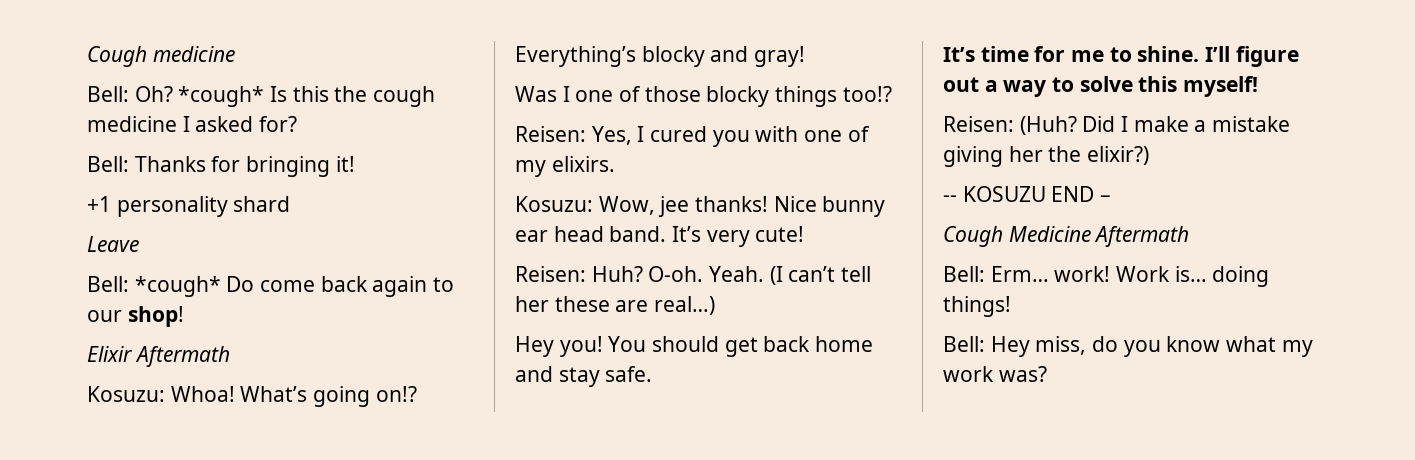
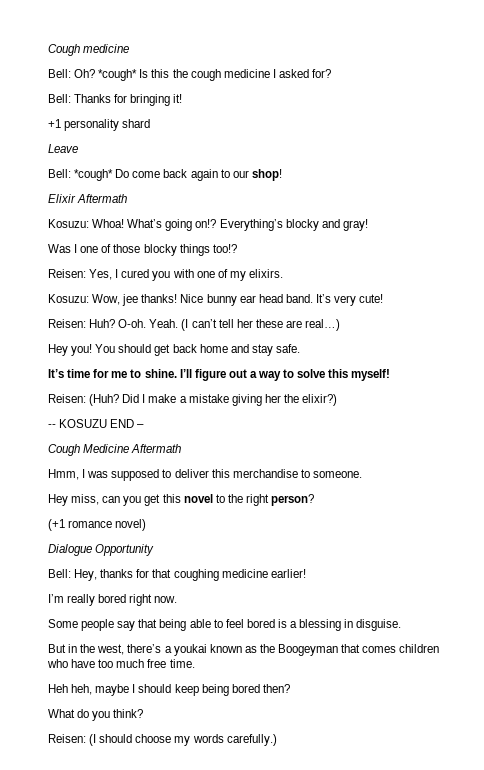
- Bell: Erm… work! Work is… doing things!
- Bell: Hey miss, do you know what my work was?
+ Hmm, I was supposed to deliver this merchandise to someone.
+ Hey miss, can you get this novel to the right person?
+ (+1 romance novel)
+ Dialogue Opportunity
+ Bell: Hey, thanks for that coughing medicine earlier!
+ I’m really bored right now.
+ Some people say that being able to feel bored is a blessing in disguise.
+ But in the west, there’s a youkai known as the Boogeyman that comes children who have too much free time.
+ Heh heh, maybe I should keep being bored then?
+ What do you think?
+ Reisen: (I should choose my words carefully.)

